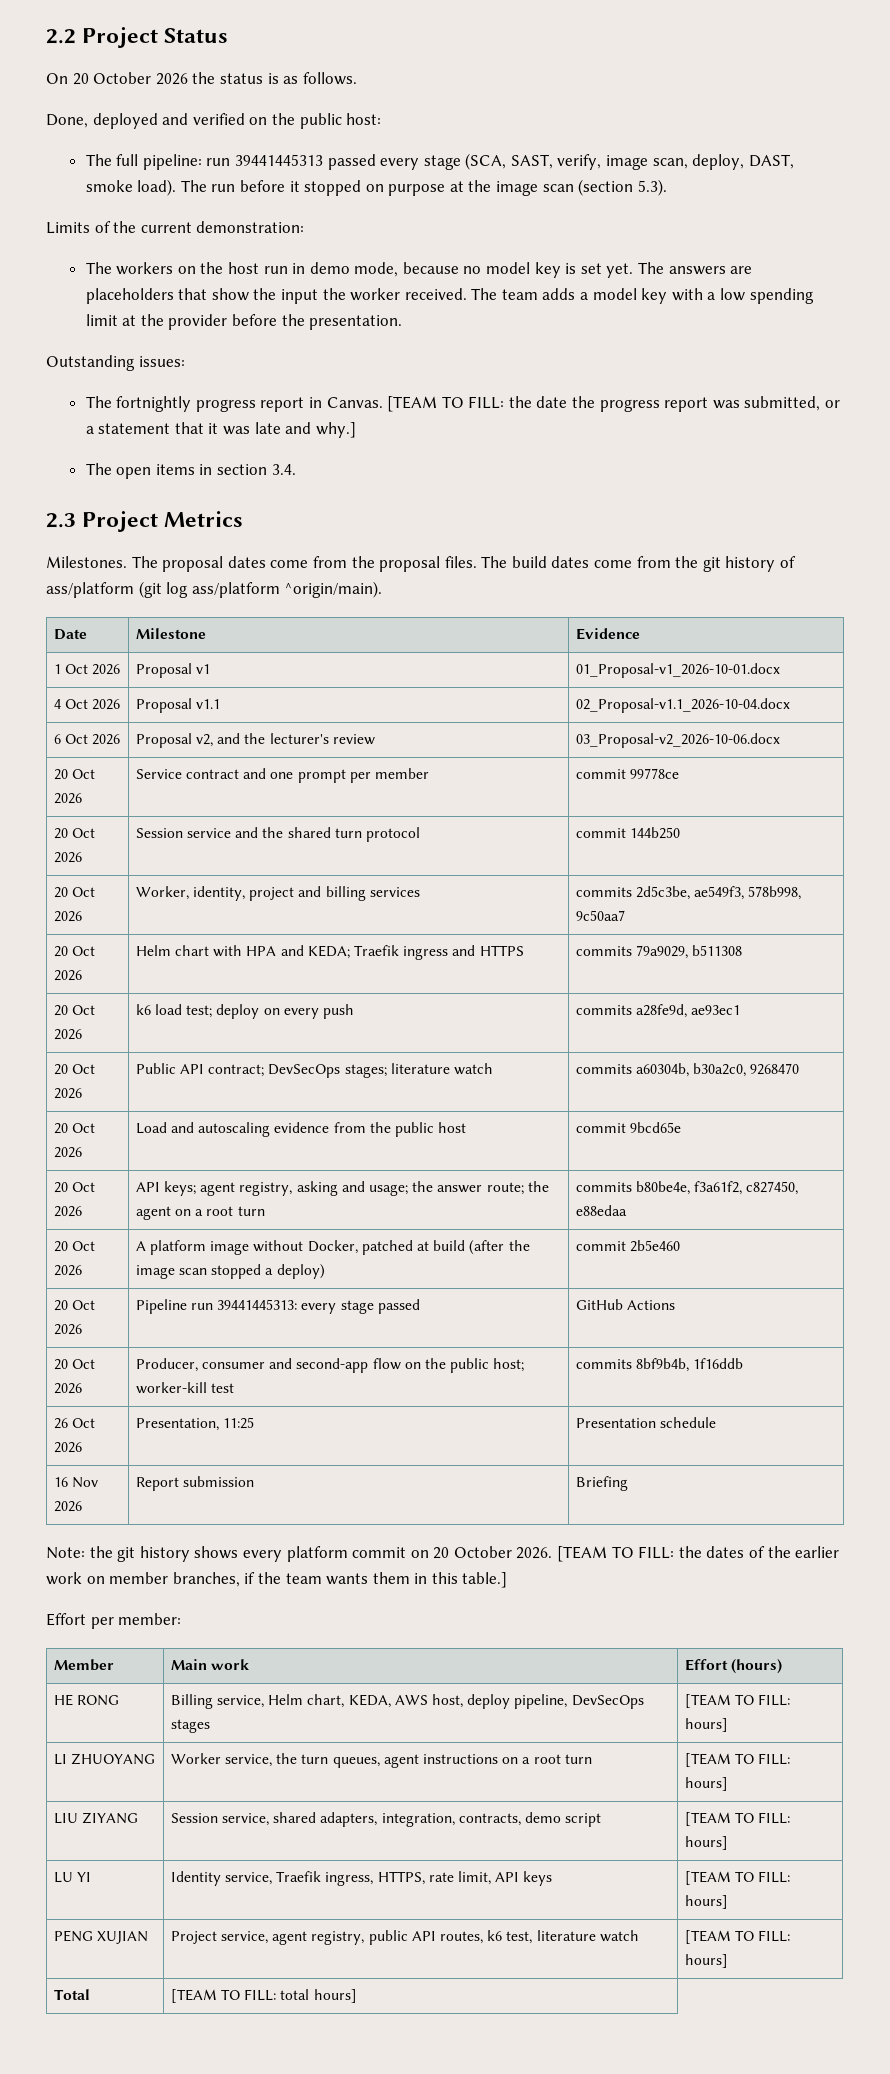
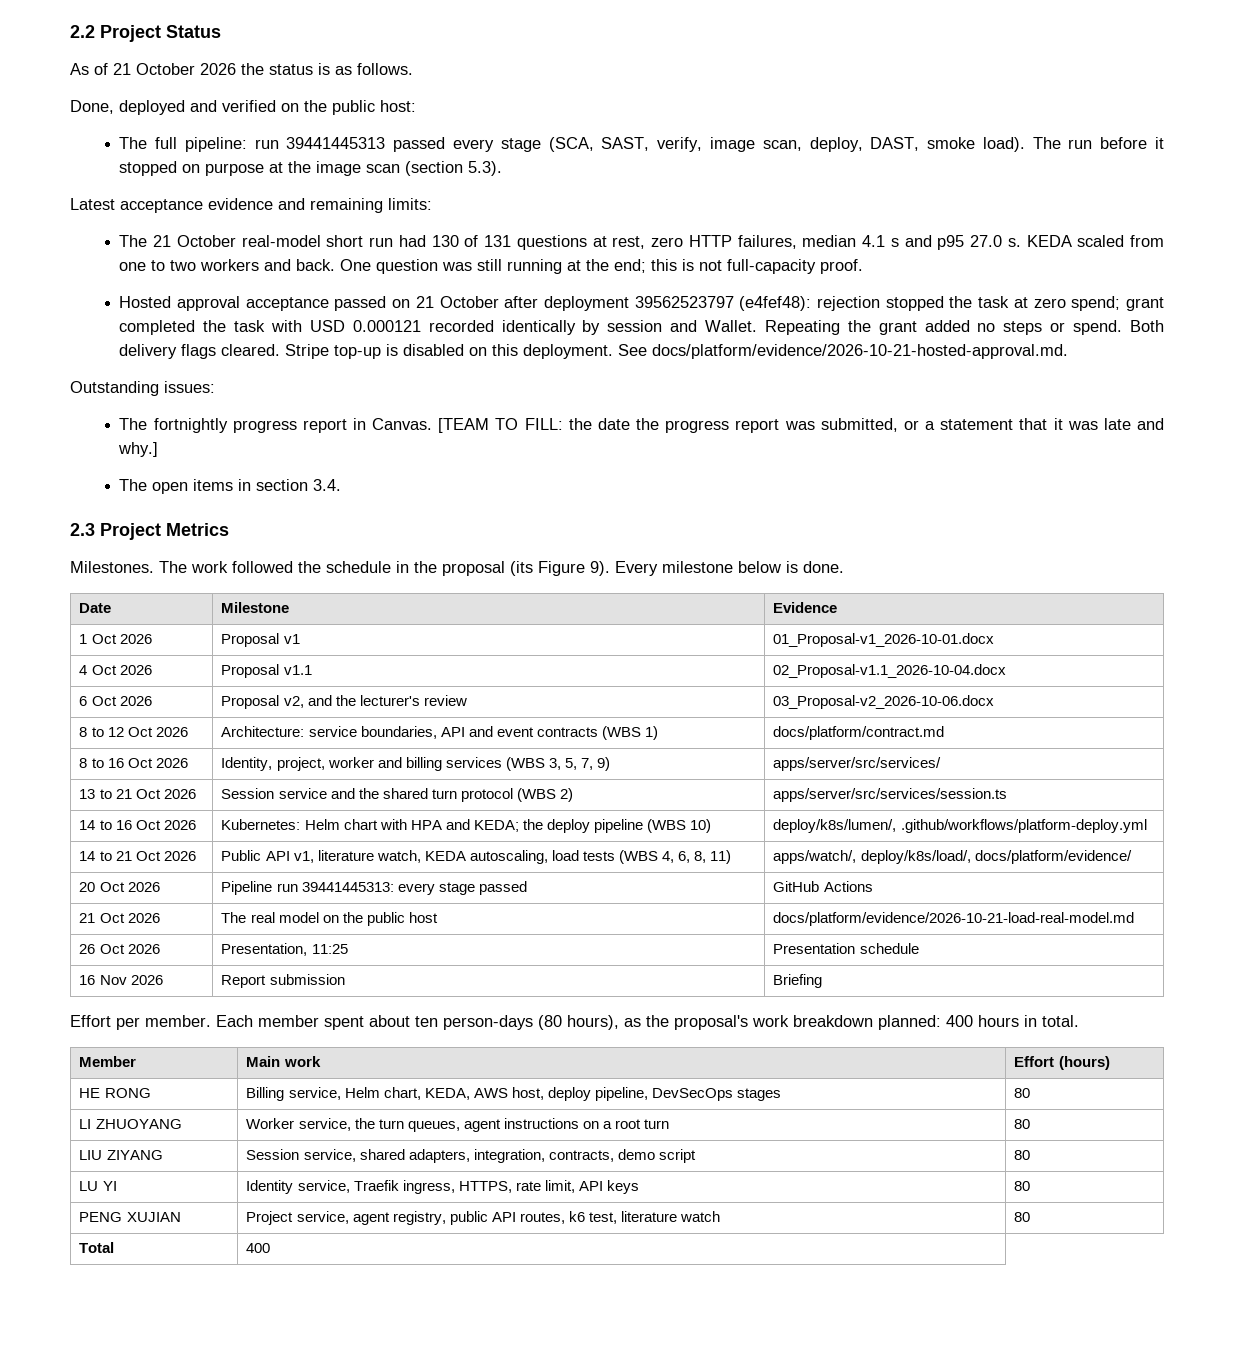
- On 20 October 2026 the status is as follows.
+ As of 21 October 2026 the status is as follows.
- Limits of the current demonstration:
- The workers on the host run in demo mode, because no model key is set yet. The answers are placeholders that show the input the worker received. The team adds a model key with a low spending limit at the provider before the presentation.
+ Latest acceptance evidence and remaining limits:
+ The 21 October real-model short run had 130 of 131 questions at rest, zero HTTP failures, median 4.1 s and p95 27.0 s. KEDA scaled from one to two workers and back. One question was still running at the end; this is not full-capacity proof.
+ Hosted approval acceptance passed on 21 October after deployment 39562523797 (e4fef48): rejection stopped the task at zero spend; grant completed the task with USD 0.000121 recorded identically by session and Wallet. Repeating the grant added no steps or spend. Both delivery flags cleared. Stripe top-up is disabled on this deployment. See docs/platform/evidence/2026-10-21-hosted-approval.md.
- The proposal dates come from the proposal files. The build dates come from the git history of ass/platform (git log ass/platform ^origin/main).
+ The work followed the schedule in the proposal (its Figure 9). Every milestone below is done.
- 20 Oct 2026 | Service contract and one prompt per member | commit 99778ce
- 20 Oct 2026 | Session service and the shared turn protocol | commit 144b250
- 20 Oct 2026 | Worker, identity, project and billing services | commits 2d5c3be, ae549f3, 578b998, 9c50aa7
- 20 Oct 2026 | Helm chart with HPA and KEDA; Traefik ingress and HTTPS | commits 79a9029, b511308
- 20 Oct 2026 | k6 load test; deploy on every push | commits a28fe9d, ae93ec1
- 20 Oct 2026 | Public API contract; DevSecOps stages; literature watch | commits a60304b, b30a2c0, 9268470
- 20 Oct 2026 | Load and autoscaling evidence from the public host | commit 9bcd65e
- 20 Oct 2026 | API keys; agent registry, asking and usage; the answer route; the agent on a root turn | commits b80be4e, f3a61f2, c827450, e88edaa
- 20 Oct 2026 | A platform image without Docker, patched at build (after the image scan stopped a deploy) | commit 2b5e460
+ 8 to 12 Oct 2026 | Architecture: service boundaries, API and event contracts (WBS 1) | docs/platform/contract.md
+ 8 to 16 Oct 2026 | Identity, project, worker and billing services (WBS 3, 5, 7, 9) | apps/server/src/services/
+ 13 to 21 Oct 2026 | Session service and the shared turn protocol (WBS 2) | apps/server/src/services/session.ts
+ 14 to 16 Oct 2026 | Kubernetes: Helm chart with HPA and KEDA; the deploy pipeline (WBS 10) | deploy/k8s/lumen/, .github/workflows/platform-deploy.yml
+ 14 to 21 Oct 2026 | Public API v1, literature watch, KEDA autoscaling, load tests (WBS 4, 6, 8, 11) | apps/watch/, deploy/k8s/load/, docs/platform/evidence/
- 20 Oct 2026 | Producer, consumer and second-app flow on the public host; worker-kill test | commits 8bf9b4b, 1f16ddb
+ 21 Oct 2026 | The real model on the public host | docs/platform/evidence/2026-10-21-load-real-model.md
- Note: the git history shows every platform commit on 20 October 2026. [TEAM TO FILL: the dates of the earlier work on member branches, if the team wants them in this table.]
- Effort per member:
+ Effort per member. Each member spent about ten person-days (80 hours), as the proposal's work breakdown planned: 400 hours in total.
- HE RONG | Billing service, Helm chart, KEDA, AWS host, deploy pipeline, DevSecOps stages | [TEAM TO FILL: hours]
+ HE RONG | Billing service, Helm chart, KEDA, AWS host, deploy pipeline, DevSecOps stages | 80
- LI ZHUOYANG | Worker service, the turn queues, agent instructions on a root turn | [TEAM TO FILL: hours]
+ LI ZHUOYANG | Worker service, the turn queues, agent instructions on a root turn | 80
- LIU ZIYANG | Session service, shared adapters, integration, contracts, demo script | [TEAM TO FILL: hours]
+ LIU ZIYANG | Session service, shared adapters, integration, contracts, demo script | 80
- LU YI | Identity service, Traefik ingress, HTTPS, rate limit, API keys | [TEAM TO FILL: hours]
+ LU YI | Identity service, Traefik ingress, HTTPS, rate limit, API keys | 80
- PENG XUJIAN | Project service, agent registry, public API routes, k6 test, literature watch | [TEAM TO FILL: hours]
- Total | [TEAM TO FILL: total hours]
+ PENG XUJIAN | Project service, agent registry, public API routes, k6 test, literature watch | 80
+ Total | 400

